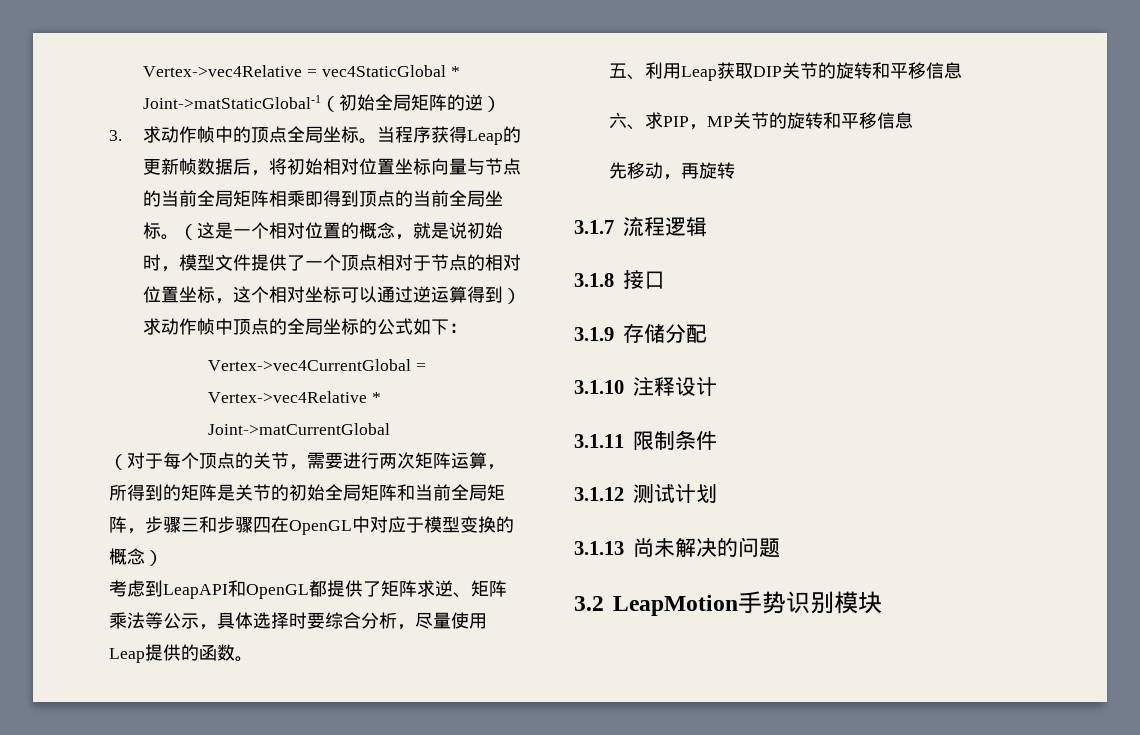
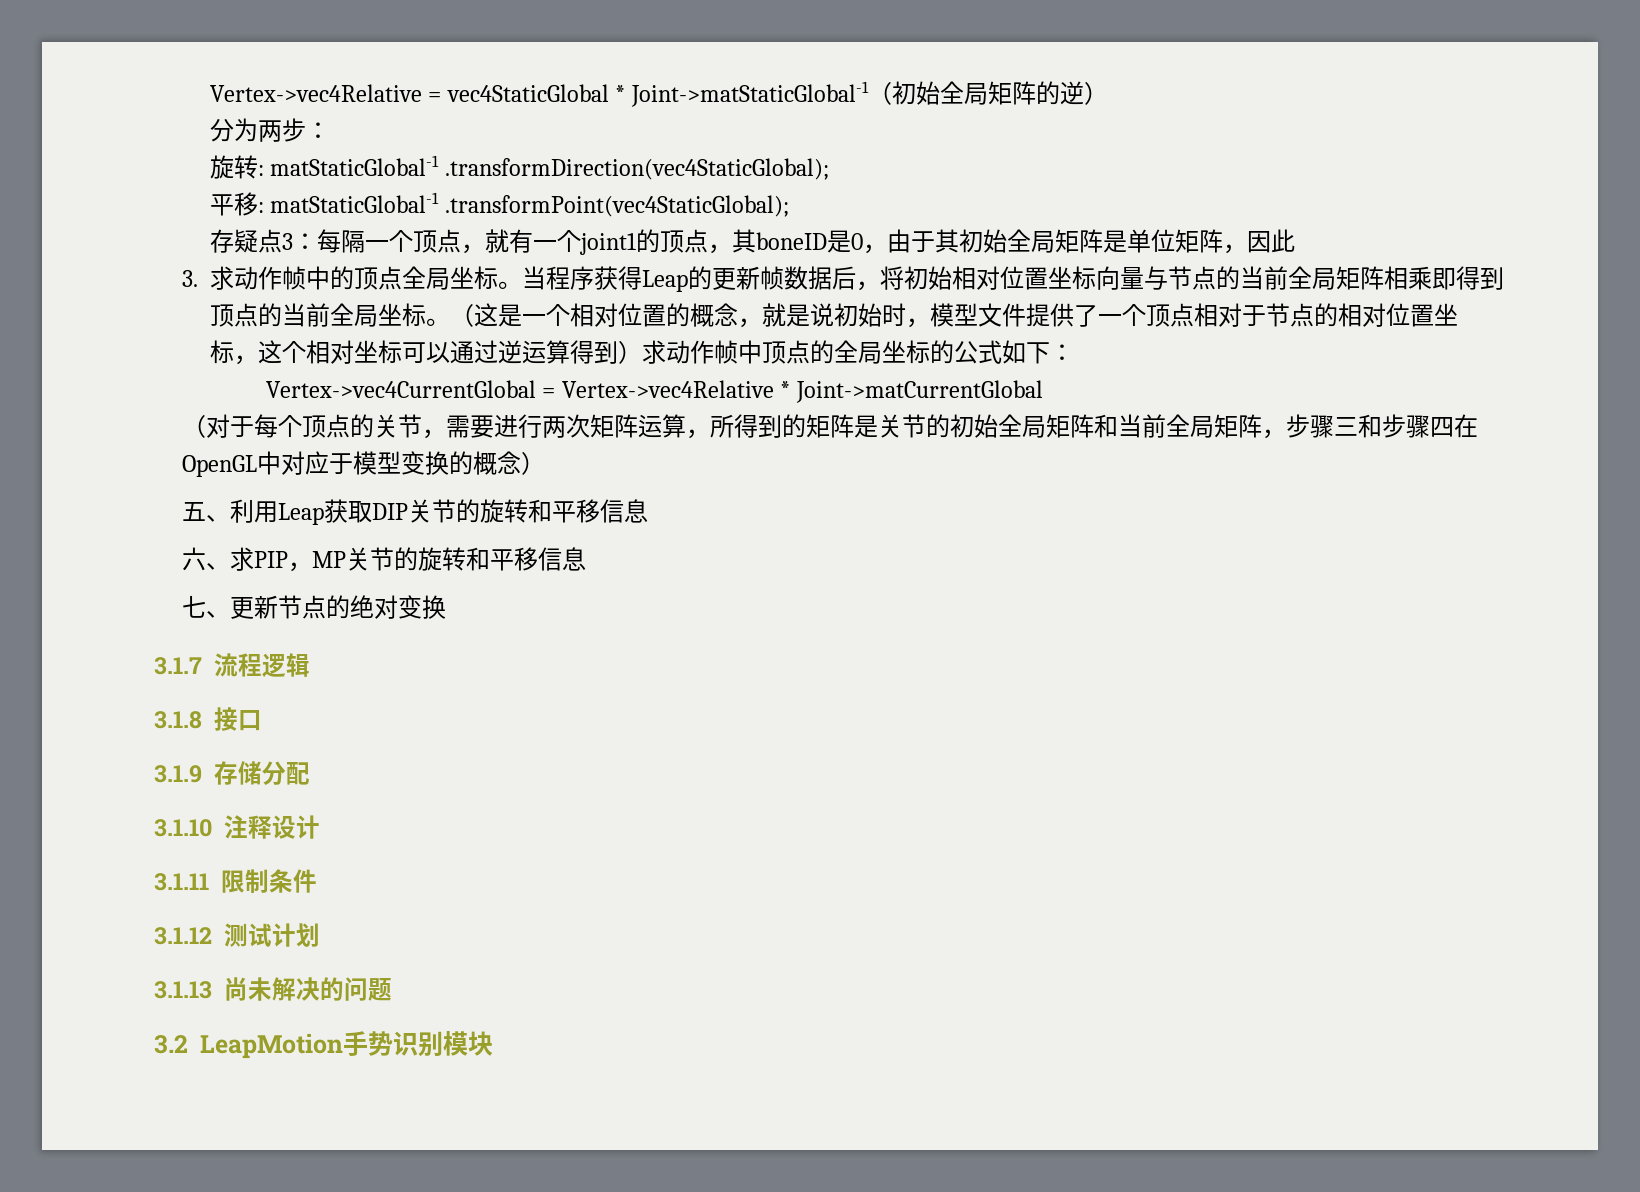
+ 分为两步：
+ 旋转: matStaticGlobal-1 .transformDirection(vec4StaticGlobal);
+ 平移: matStaticGlobal-1 .transformPoint(vec4StaticGlobal);
+ 存疑点3：每隔一个顶点，就有一个joint1的顶点，其boneID是0，由于其初始全局矩阵是单位矩阵，因此
- 考虑到LeapAPI和OpenGL都提供了矩阵求逆、矩阵乘法等公示，具体选择时要综合分析，尽量使用Leap提供的函数。
- 先移动，再旋转
+ 七、更新节点的绝对变换

